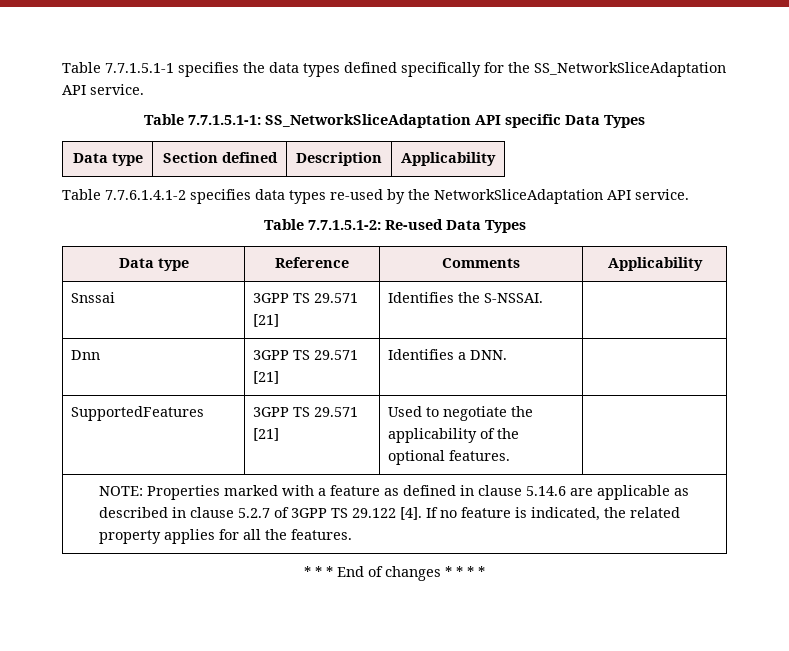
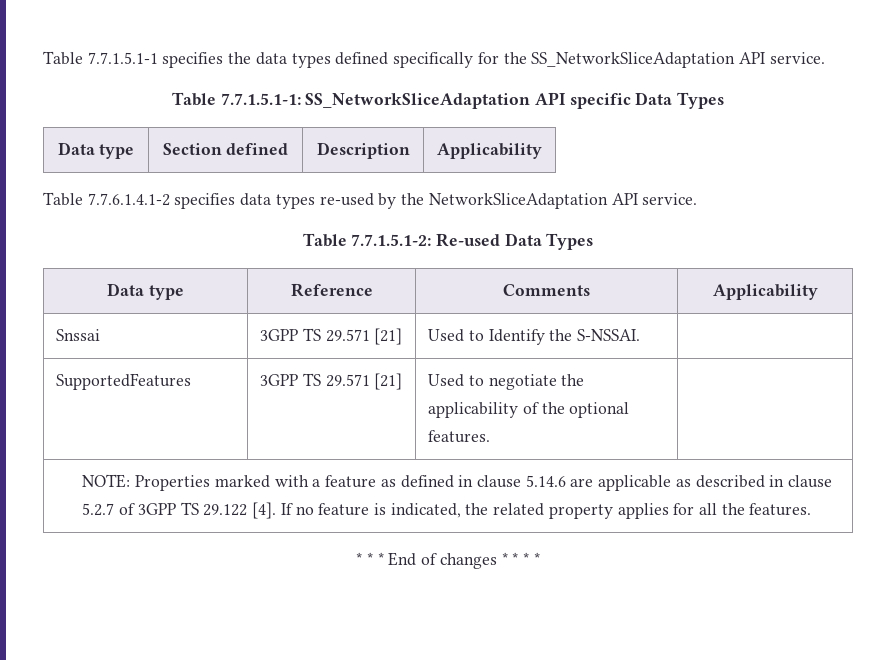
- Snssai | 3GPP TS 29.571 [21] | Identifies the S-NSSAI. |
+ Snssai | 3GPP TS 29.571 [21] | Used to Identify the S-NSSAI. |
- Dnn | 3GPP TS 29.571 [21] | Identifies a DNN. |

